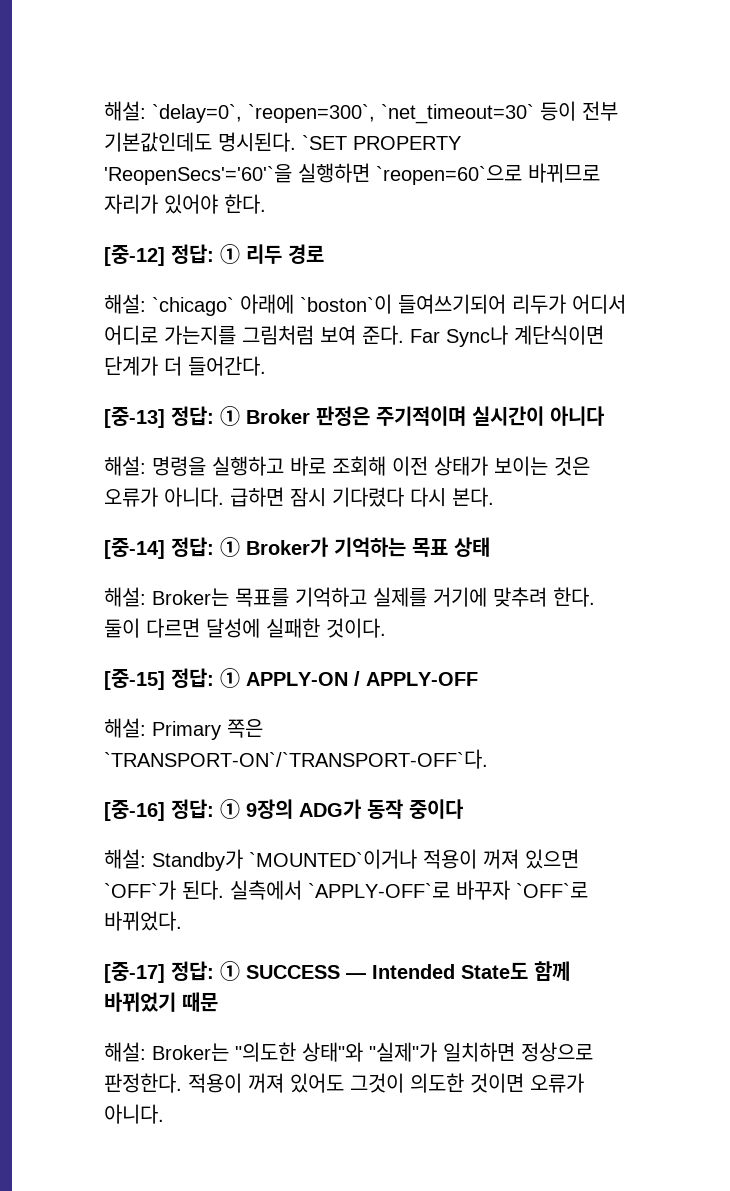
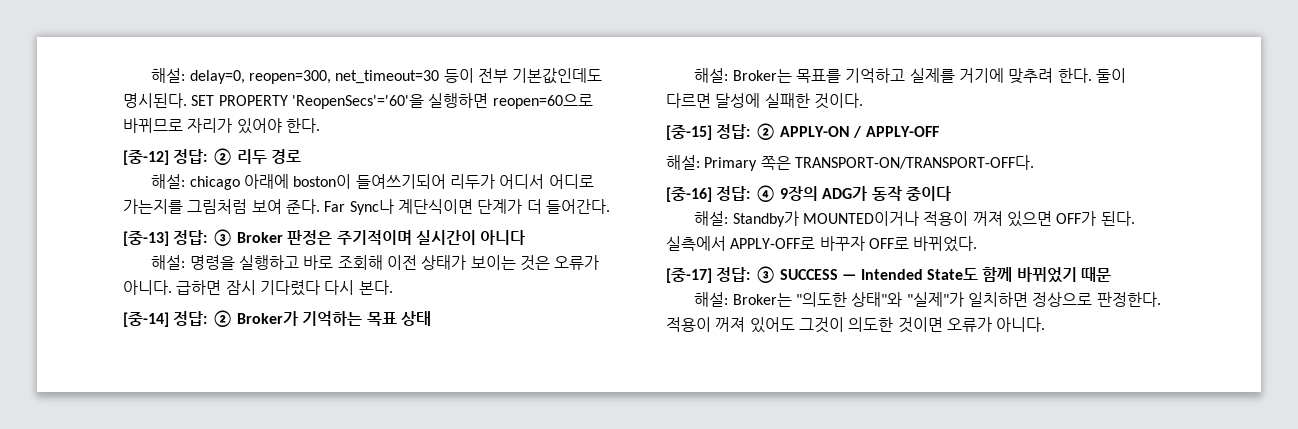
- 해설: `delay=0`, `reopen=300`, `net_timeout=30` 등이 전부 기본값인데도 명시된다.
+ 해설: delay=0, reopen=300, net_timeout=30 등이 전부 기본값인데도 명시된다.
- `SET PROPERTY 'ReopenSecs'='60'`을 실행하면 `reopen=60`으로 바뀌므로 자리가 있어야 한다.
+ SET PROPERTY 'ReopenSecs'='60'을 실행하면 reopen=60으로 바뀌므로 자리가 있어야 한다.
- [중-12] 정답: ① 리두 경로
+ [중-12] 정답: ② 리두 경로
- 해설: `chicago` 아래에 `boston`이 들여쓰기되어 리두가 어디서 어디로 가는지를 그림처럼 보여 준다.
+ 해설: chicago 아래에 boston이 들여쓰기되어 리두가 어디서 어디로 가는지를 그림처럼 보여 준다.
- [중-13] 정답: ① Broker 판정은 주기적이며 실시간이 아니다
+ [중-13] 정답: ③ Broker 판정은 주기적이며 실시간이 아니다
- [중-14] 정답: ① Broker가 기억하는 목표 상태
+ [중-14] 정답: ② Broker가 기억하는 목표 상태
- [중-15] 정답: ① APPLY-ON / APPLY-OFF
+ [중-15] 정답: ② APPLY-ON / APPLY-OFF
- 해설: Primary 쪽은 `TRANSPORT-ON`/`TRANSPORT-OFF`다.
+ 해설: Primary 쪽은 TRANSPORT-ON/TRANSPORT-OFF다.
- [중-16] 정답: ① 9장의 ADG가 동작 중이다
+ [중-16] 정답: ④ 9장의 ADG가 동작 중이다
- 해설: Standby가 `MOUNTED`이거나 적용이 꺼져 있으면 `OFF`가 된다.
+ 해설: Standby가 MOUNTED이거나 적용이 꺼져 있으면 OFF가 된다.
- 실측에서 `APPLY-OFF`로 바꾸자 `OFF`로 바뀌었다.
+ 실측에서 APPLY-OFF로 바꾸자 OFF로 바뀌었다.
- [중-17] 정답: ① SUCCESS — Intended State도 함께 바뀌었기 때문
+ [중-17] 정답: ③ SUCCESS — Intended State도 함께 바뀌었기 때문

